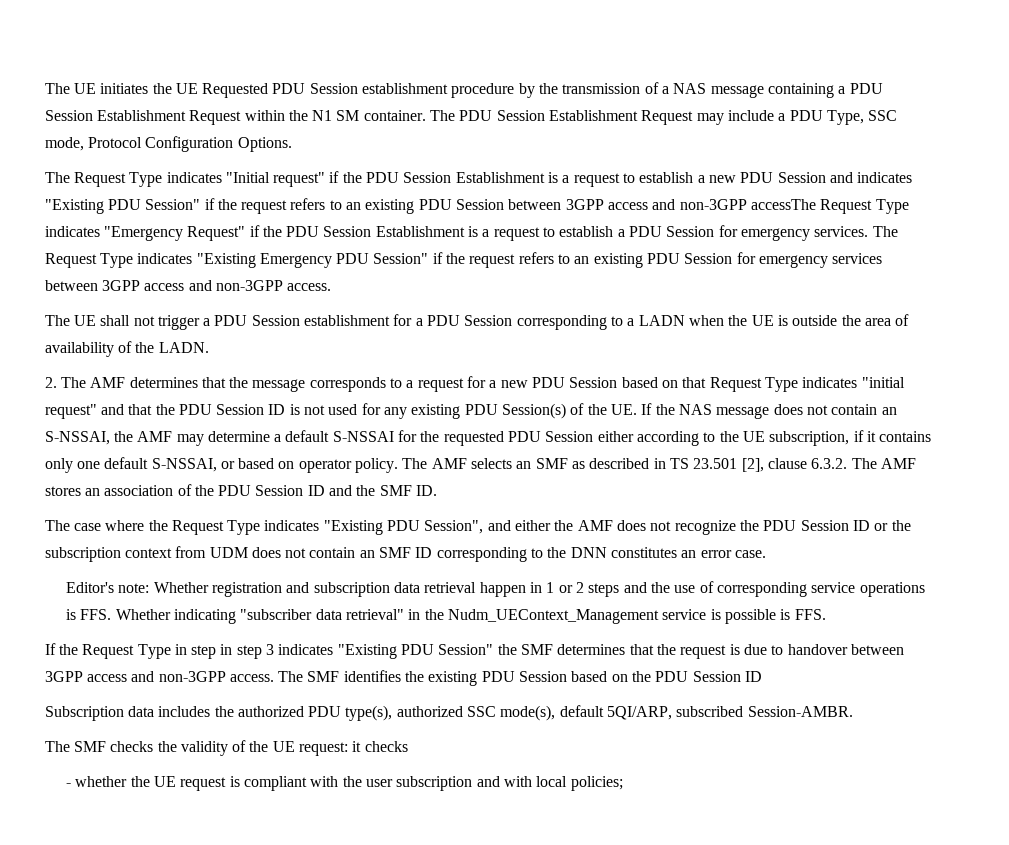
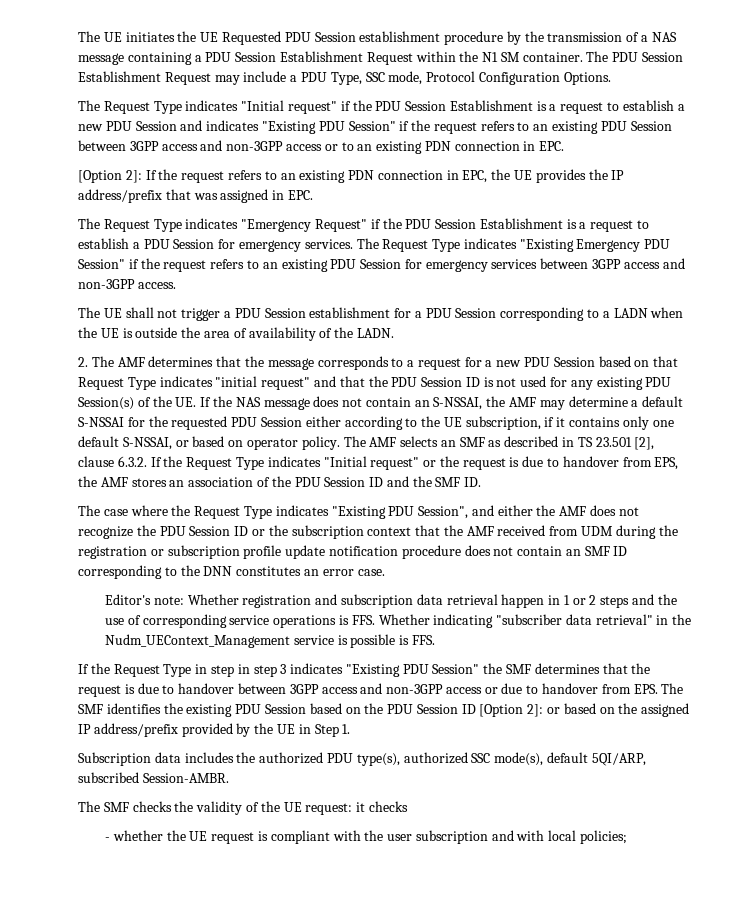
- The Request Type indicates "Initial request" if the PDU Session Establishment is a request to establish a new PDU Session and indicates "Existing PDU Session" if the request refers to an existing PDU Session between 3GPP access and non-3GPP accessThe Request Type indicates "Emergency Request" if the PDU Session Establishment is a request to establish a PDU Session for emergency services.
+ The Request Type indicates "Initial request" if the PDU Session Establishment is a request to establish a new PDU Session and indicates "Existing PDU Session" if the request refers to an existing PDU Session between 3GPP access and non-3GPP access or to an existing PDN connection in EPC.
+ [Option 2]: If the request refers to an existing PDN connection in EPC, the UE provides the IP address/prefix that was assigned in EPC.
+ The Request Type indicates "Emergency Request" if the PDU Session Establishment is a request to establish a PDU Session for emergency services.
- The AMF selects an SMF as described in TS 23.501 [2], clause 6.3.2. The AMF stores an association of the PDU Session ID and the SMF ID.
+ The AMF selects an SMF as described in TS 23.501 [2], clause 6.3.2. If the Request Type indicates "Initial request" or the request is due to handover from EPS, the AMF stores an association of the PDU Session ID and the SMF ID.
- The case where the Request Type indicates "Existing PDU Session", and either the AMF does not recognize the PDU Session ID or the subscription context from UDM does not contain an SMF ID corresponding to the DNN constitutes an error case.
+ The case where the Request Type indicates "Existing PDU Session", and either the AMF does not recognize the PDU Session ID or the subscription context that the AMF received from UDM during the registration or subscription profile update notification procedure does not contain an SMF ID corresponding to the DNN constitutes an error case.
- If the Request Type in step in step 3 indicates "Existing PDU Session" the SMF determines that the request is due to handover between 3GPP access and non-3GPP access. The SMF identifies the existing PDU Session based on the PDU Session ID
+ If the Request Type in step in step 3 indicates "Existing PDU Session" the SMF determines that the request is due to handover between 3GPP access and non-3GPP access or due to handover from EPS. The SMF identifies the existing PDU Session based on the PDU Session ID [Option 2]: or based on the assigned IP address/prefix provided by the UE in Step 1.

